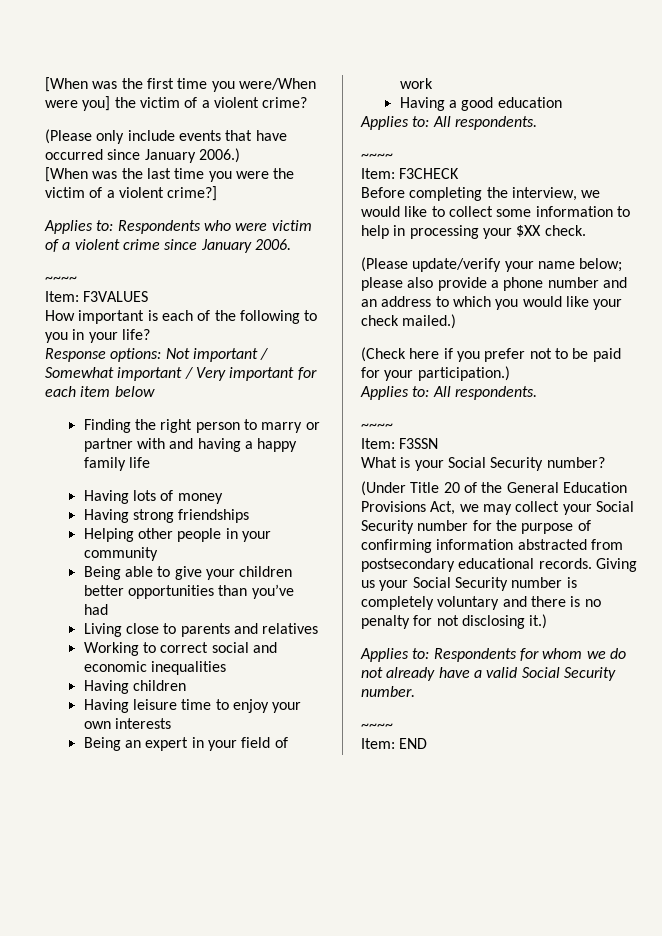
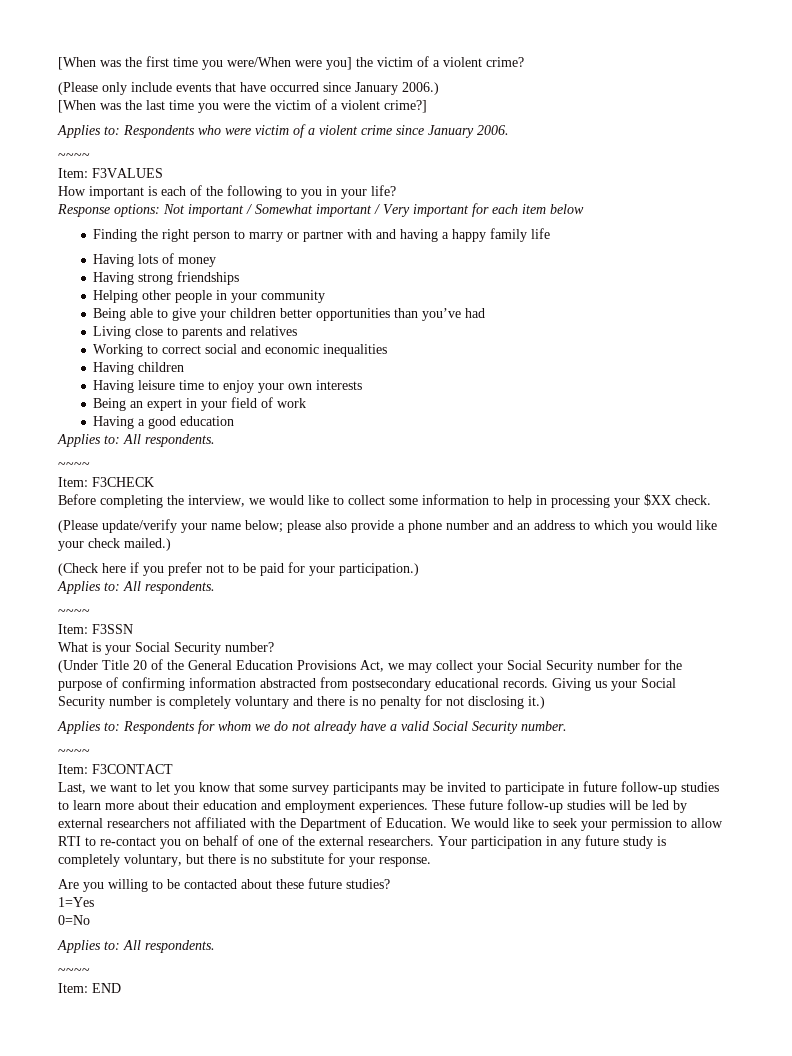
+ Item: F3CONTACT
+ Last, we want to let you know that some survey participants may be invited to participate in future follow-up studies to learn more about their education and employment experiences. These future follow-up studies will be led by external researchers not affiliated with the Department of Education. We would like to seek your permission to allow RTI to re-contact you on behalf of one of the external researchers. Your participation in any future study is completely voluntary, but there is no substitute for your response.
+ Are you willing to be contacted about these future studies?
+ 1=Yes
+ 0=No
+ Applies to: All respondents.
+ ~~~~

